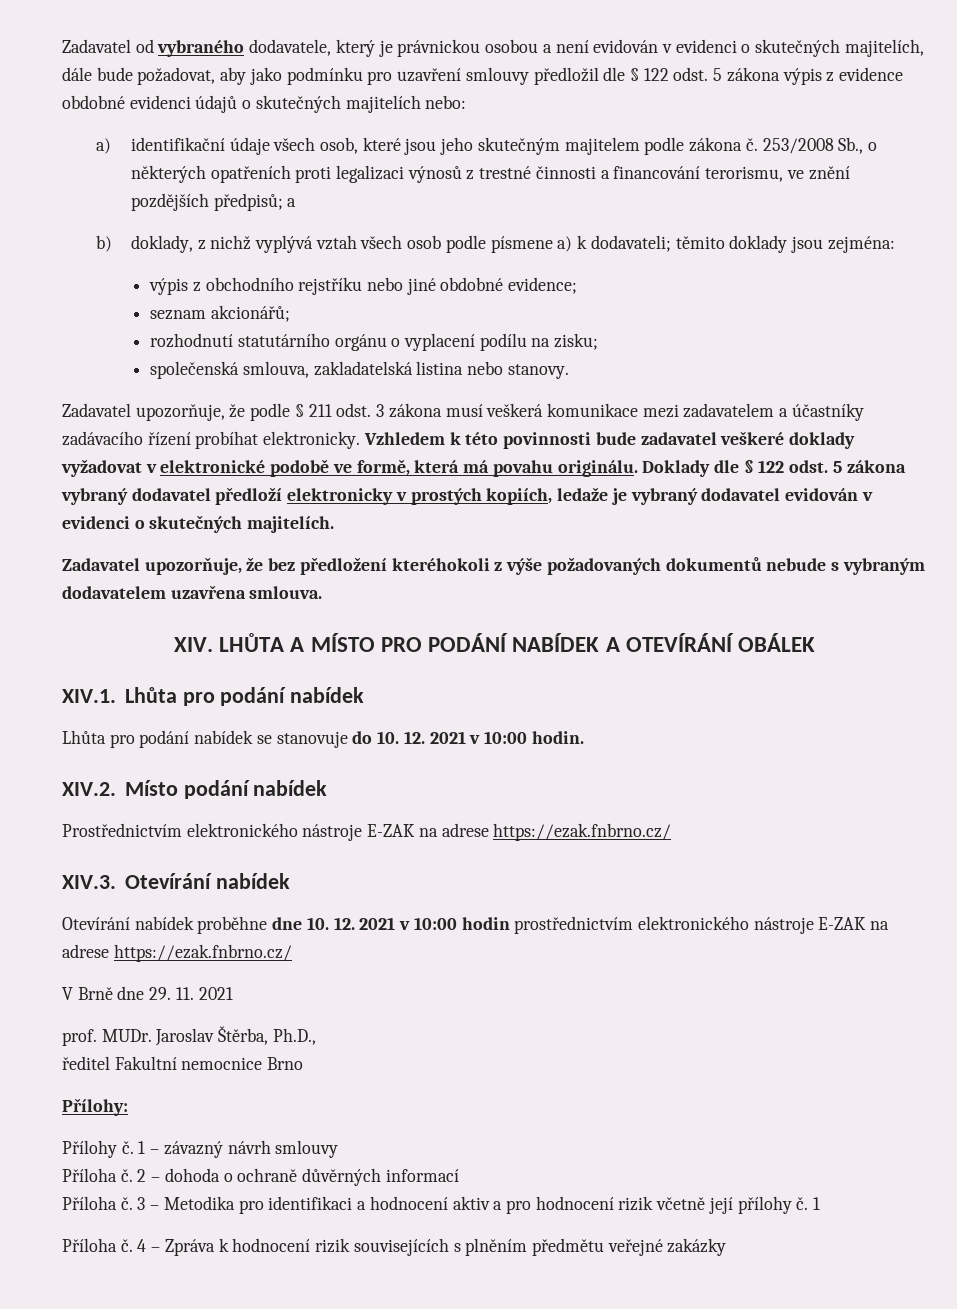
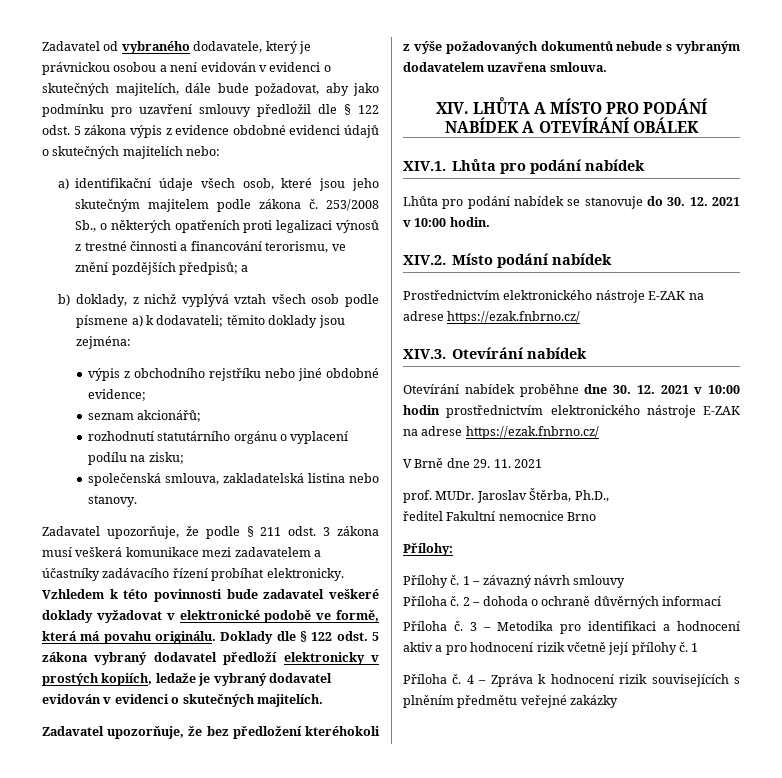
- Lhůta pro podání nabídek se stanovuje do 10. 12. 2021 v 10:00 hodin.
+ Lhůta pro podání nabídek se stanovuje do 30. 12. 2021 v 10:00 hodin.
- Otevírání nabídek proběhne dne 10. 12. 2021 v 10:00 hodin prostřednictvím elektronického nástroje E-ZAK na adrese https://ezak.fnbrno.cz/
+ Otevírání nabídek proběhne dne 30. 12. 2021 v 10:00 hodin prostřednictvím elektronického nástroje E-ZAK na adrese https://ezak.fnbrno.cz/

